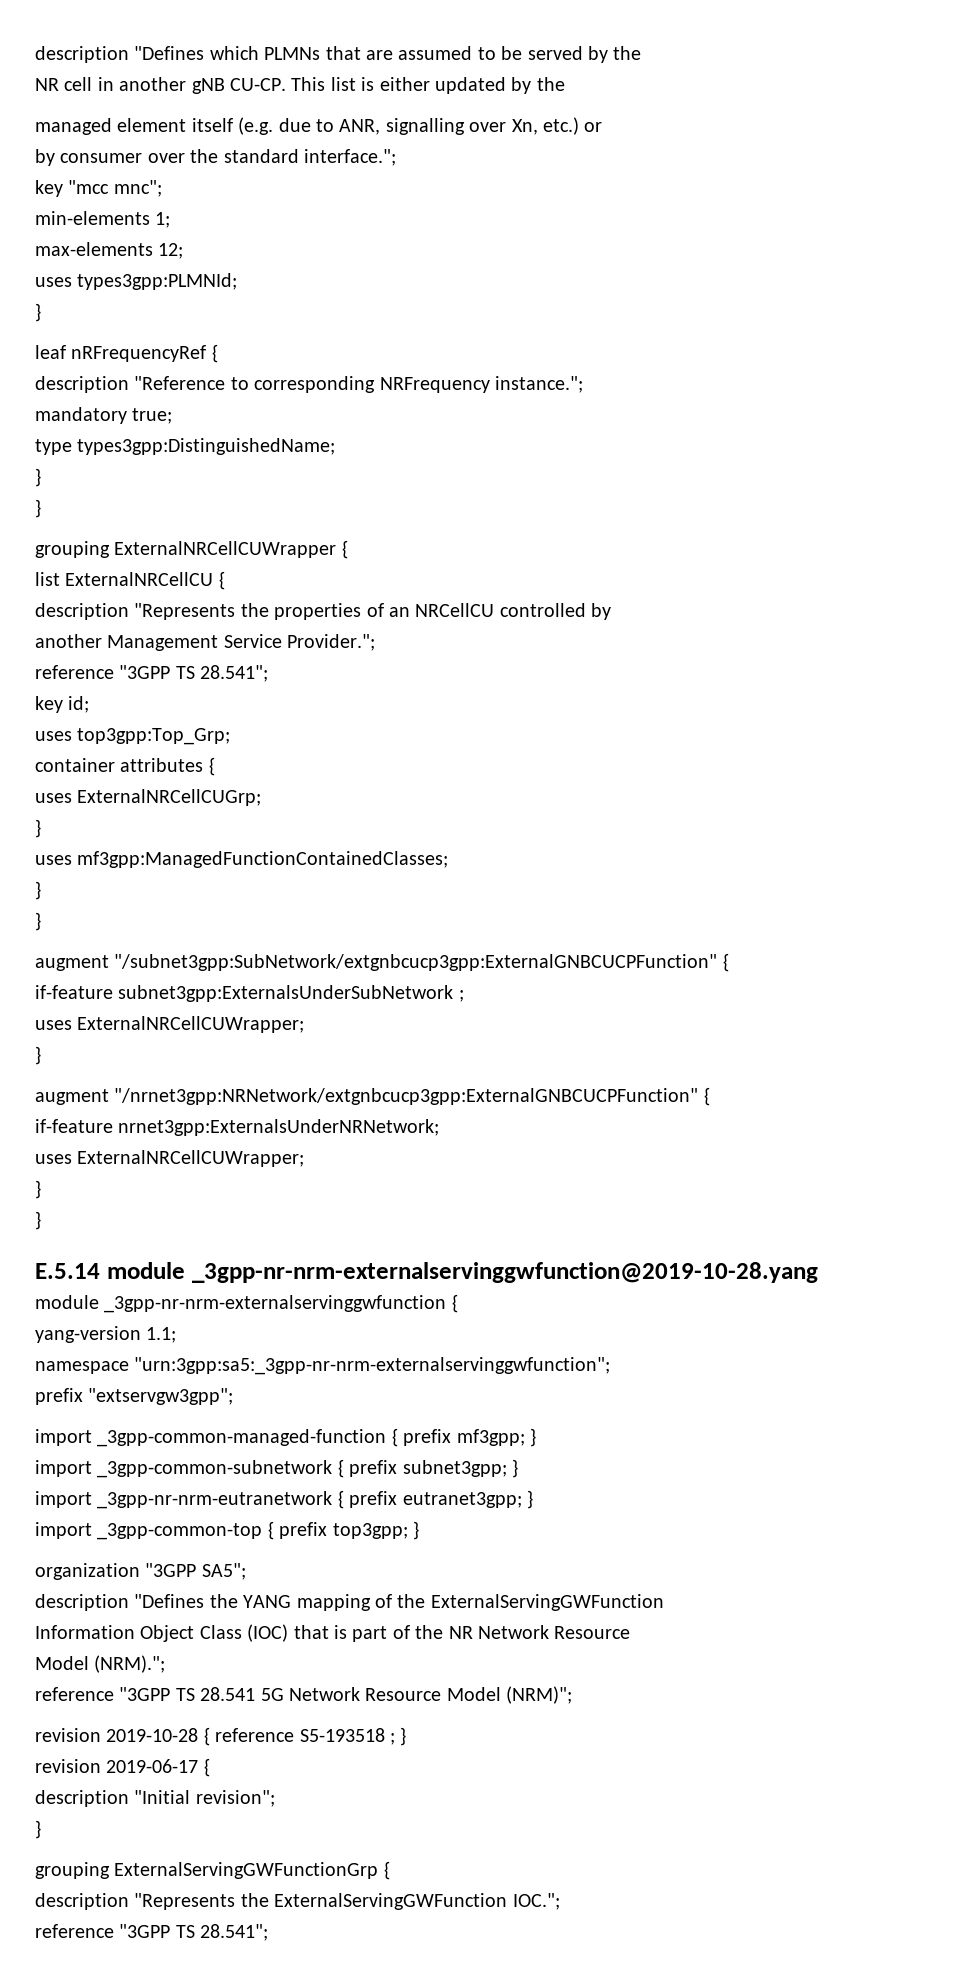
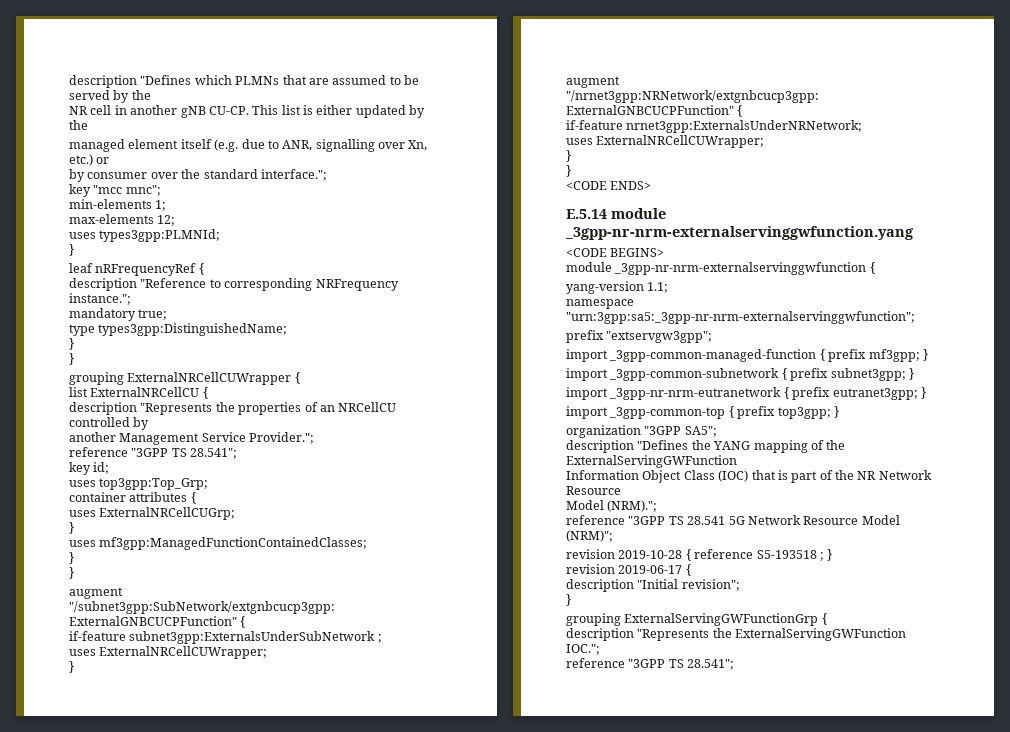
+ <CODE ENDS>
- E.5.14 module _3gpp-nr-nrm-externalservinggwfunction@2019-10-28.yang
+ E.5.14 module _3gpp-nr-nrm-externalservinggwfunction.yang
+ <CODE BEGINS>

